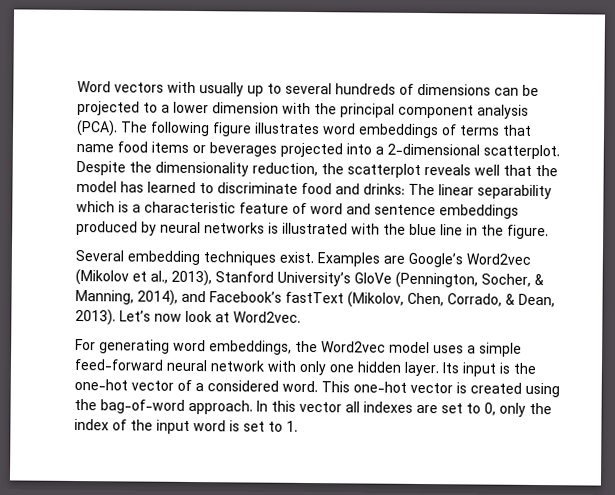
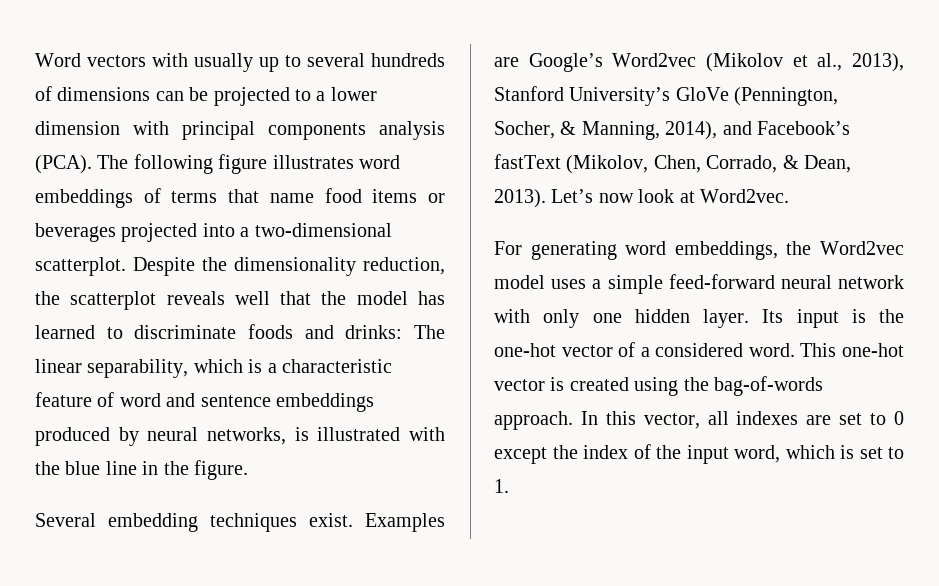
- Word vectors with usually up to several hundreds of dimensions can be projected to a lower dimension with the principal component analysis (PCA).
+ Word vectors with usually up to several hundreds of dimensions can be projected to a lower dimension with principal components analysis (PCA).
- The following figure illustrates word embeddings of terms that name food items or beverages projected into a 2-dimensional scatterplot.
+ The following figure illustrates word embeddings of terms that name food items or beverages projected into a two-dimensional scatterplot.
- Despite the dimensionality reduction, the scatterplot reveals well that the model has learned to discriminate food and drinks: The linear separability which is a characteristic feature of word and sentence embeddings produced by neural networks is illustrated with the blue line in the figure.
+ Despite the dimensionality reduction, the scatterplot reveals well that the model has learned to discriminate foods and drinks: The linear separability, which is a characteristic feature of word and sentence embeddings produced by neural networks, is illustrated with the blue line in the figure.
- This one-hot vector is created using the bag-of-word approach.
+ This one-hot vector is created using the bag-of-words approach.
- In this vector all indexes are set to 0, only the index of the input word is set to 1.
+ In this vector, all indexes are set to 0 except the index of the input word, which is set to 1.

